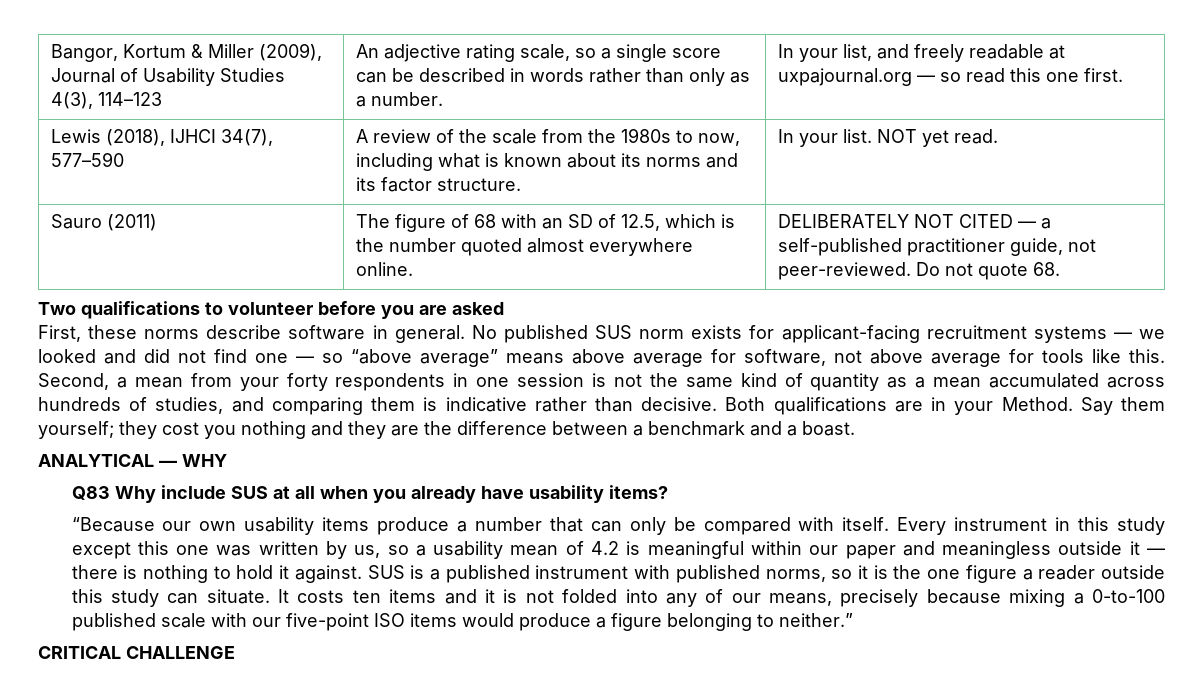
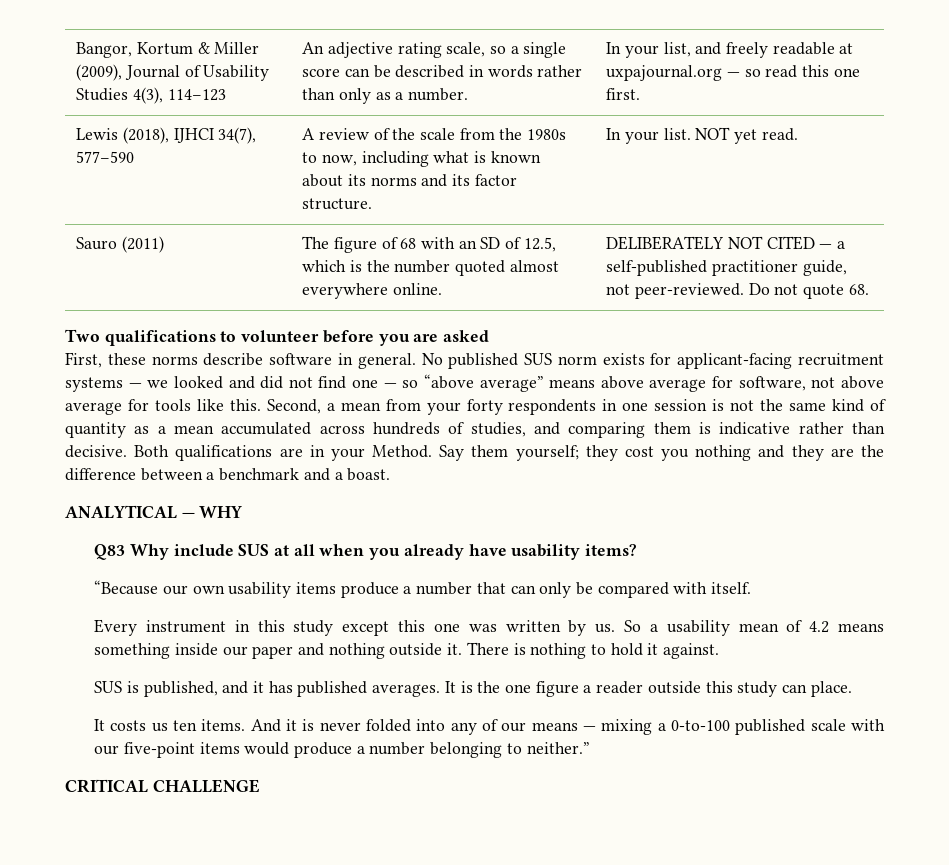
- “Because our own usability items produce a number that can only be compared with itself. Every instrument in this study except this one was written by us, so a usability mean of 4.2 is meaningful within our paper and meaningless outside it — there is nothing to hold it against. SUS is a published instrument with published norms, so it is the one figure a reader outside this study can situate. It costs ten items and it is not folded into any of our means, precisely because mixing a 0-to-100 published scale with our five-point ISO items would produce a figure belonging to neither.”
+ “Because our own usability items produce a number that can only be compared with itself.
+ Every instrument in this study except this one was written by us. So a usability mean of 4.2 means something inside our paper and nothing outside it. There is nothing to hold it against.
+ SUS is published, and it has published averages. It is the one figure a reader outside this study can place.
+ It costs us ten items. And it is never folded into any of our means — mixing a 0-to-100 published scale with our five-point items would produce a number belonging to neither.”

